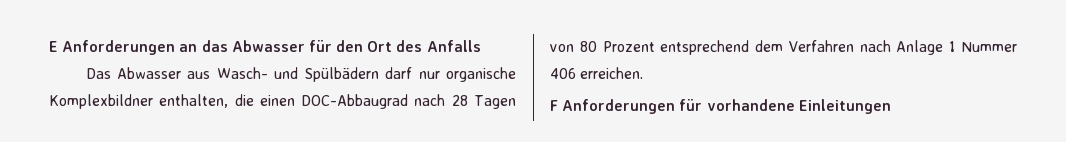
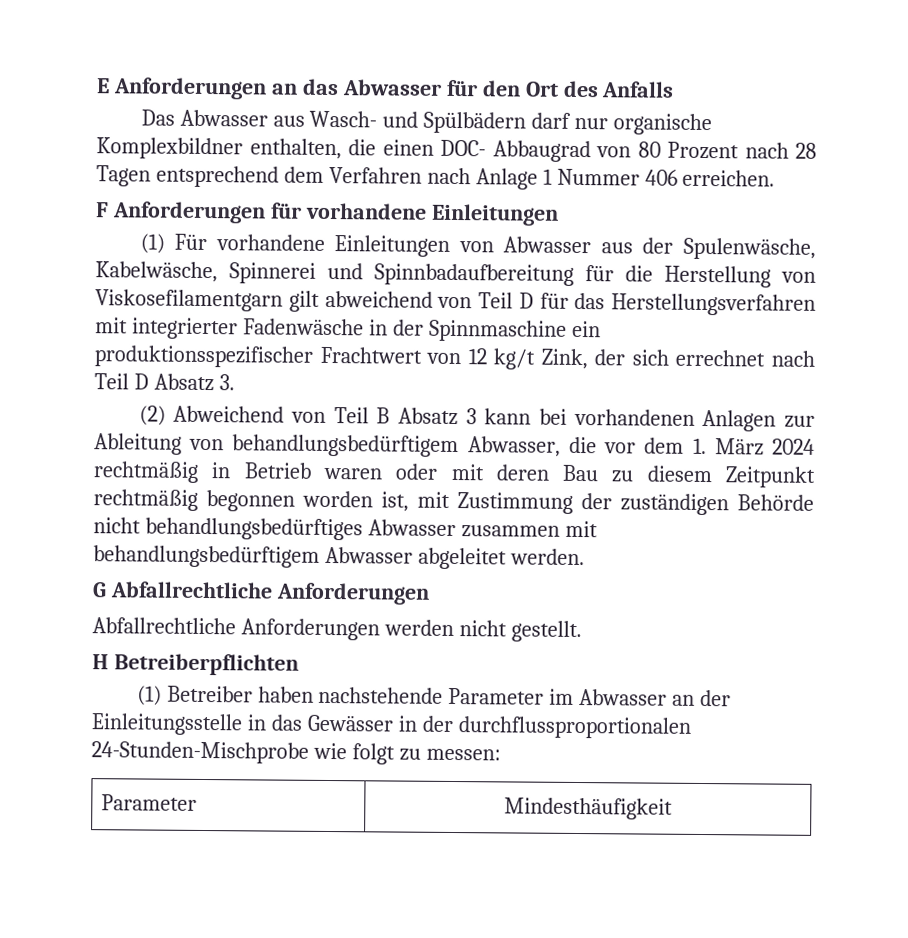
- Das Abwasser aus Wasch- und Spülbädern darf nur organische Komplexbildner enthalten, die einen DOC-Abbaugrad nach 28 Tagen von 80 Prozent entsprechend dem Verfahren nach Anlage 1 Nummer 406 erreichen.
+ Das Abwasser aus Wasch- und Spülbädern darf nur organische Komplexbildner enthalten, die einen DOC- Abbaugrad von 80 Prozent nach 28 Tagen entsprechend dem Verfahren nach Anlage 1 Nummer 406 erreichen.
+ (1) Für vorhandene Einleitungen von Abwasser aus der Spulenwäsche, Kabelwäsche, Spinnerei und Spinnbadaufbereitung für die Herstellung von Viskosefilamentgarn gilt abweichend von Teil D für das Herstellungsverfahren mit integrierter Fadenwäsche in der Spinnmaschine ein produktionsspezifischer Frachtwert von 12 kg/t Zink, der sich errechnet nach Teil D Absatz 3.
+ (2) Abweichend von Teil B Absatz 3 kann bei vorhandenen Anlagen zur Ableitung von behandlungsbedürftigem Abwasser, die vor dem 1. März 2024 rechtmäßig in Betrieb waren oder mit deren Bau zu diesem Zeitpunkt rechtmäßig begonnen worden ist, mit Zustimmung der zuständigen Behörde nicht behandlungsbedürftiges Abwasser zusammen mit behandlungsbedürftigem Abwasser abgeleitet werden.
+ G Abfallrechtliche Anforderungen
+ Abfallrechtliche Anforderungen werden nicht gestellt.
+ H Betreiberpflichten
+ (1) Betreiber haben nachstehende Parameter im Abwasser an der Einleitungsstelle in das Gewässer in der durchflussproportionalen 24-Stunden-Mischprobe wie folgt zu messen:
+ Parameter | Mindesthäufigkeit

